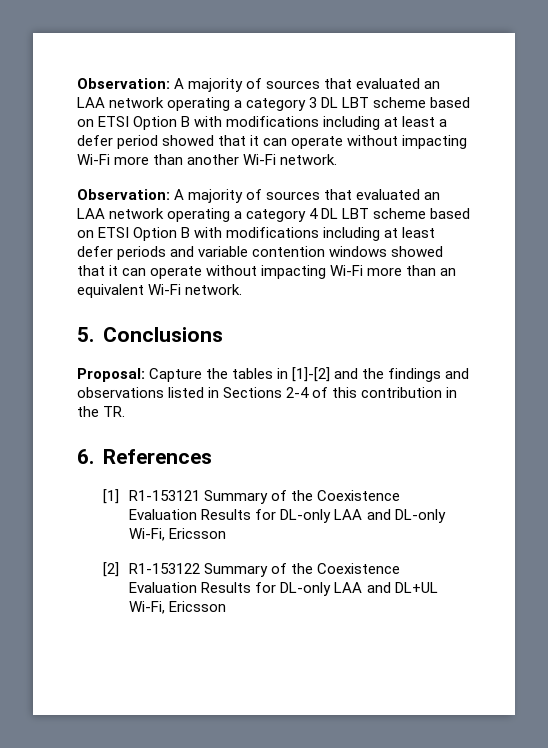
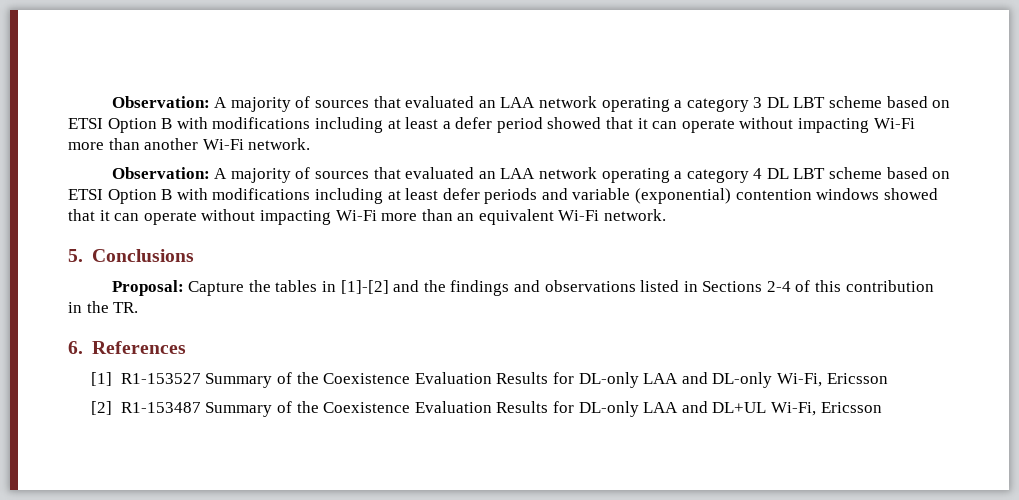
- Observation: A majority of sources that evaluated an LAA network operating a category 4 DL LBT scheme based on ETSI Option B with modifications including at least defer periods and variable contention windows showed that it can operate without impacting Wi-Fi more than an equivalent Wi-Fi network.
+ Observation: A majority of sources that evaluated an LAA network operating a category 4 DL LBT scheme based on ETSI Option B with modifications including at least defer periods and variable (exponential) contention windows showed that it can operate without impacting Wi-Fi more than an equivalent Wi-Fi network.
- [1] R1-153121 Summary of the Coexistence Evaluation Results for DL-only LAA and DL-only Wi-Fi, Ericsson
+ [1] R1-153527 Summary of the Coexistence Evaluation Results for DL-only LAA and DL-only Wi-Fi, Ericsson
- [2] R1-153122 Summary of the Coexistence Evaluation Results for DL-only LAA and DL+UL Wi-Fi, Ericsson
+ [2] R1-153487 Summary of the Coexistence Evaluation Results for DL-only LAA and DL+UL Wi-Fi, Ericsson

